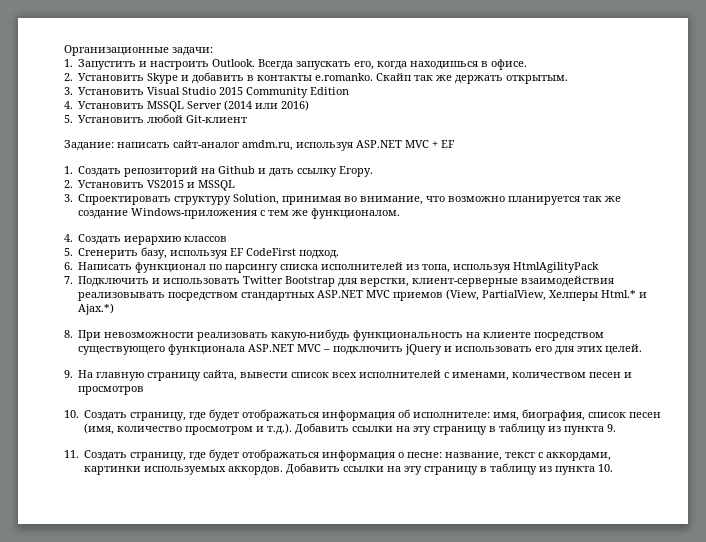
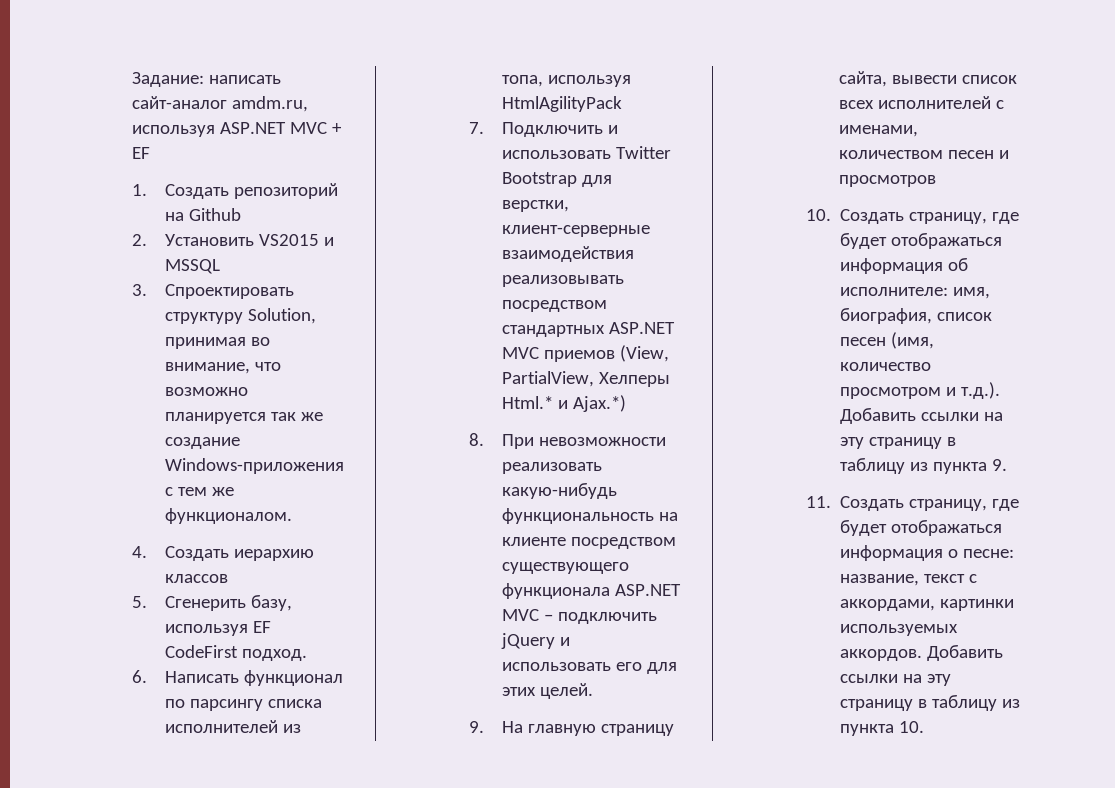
- Организационные задачи:
- 1. Запустить и настроить Outlook. Всегда запускать его, когда находишься в офисе.
- 2. Установить Skype и добавить в контакты e.romanko. Скайп так же держать открытым.
- 3. Установить Visual Studio 2015 Community Edition
- 4. Установить MSSQL Server (2014 или 2016)
- 5. Установить любой Git-клиент
- 1. Создать репозиторий на Github и дать ссылку Егору.
+ 1. Создать репозиторий на Github

